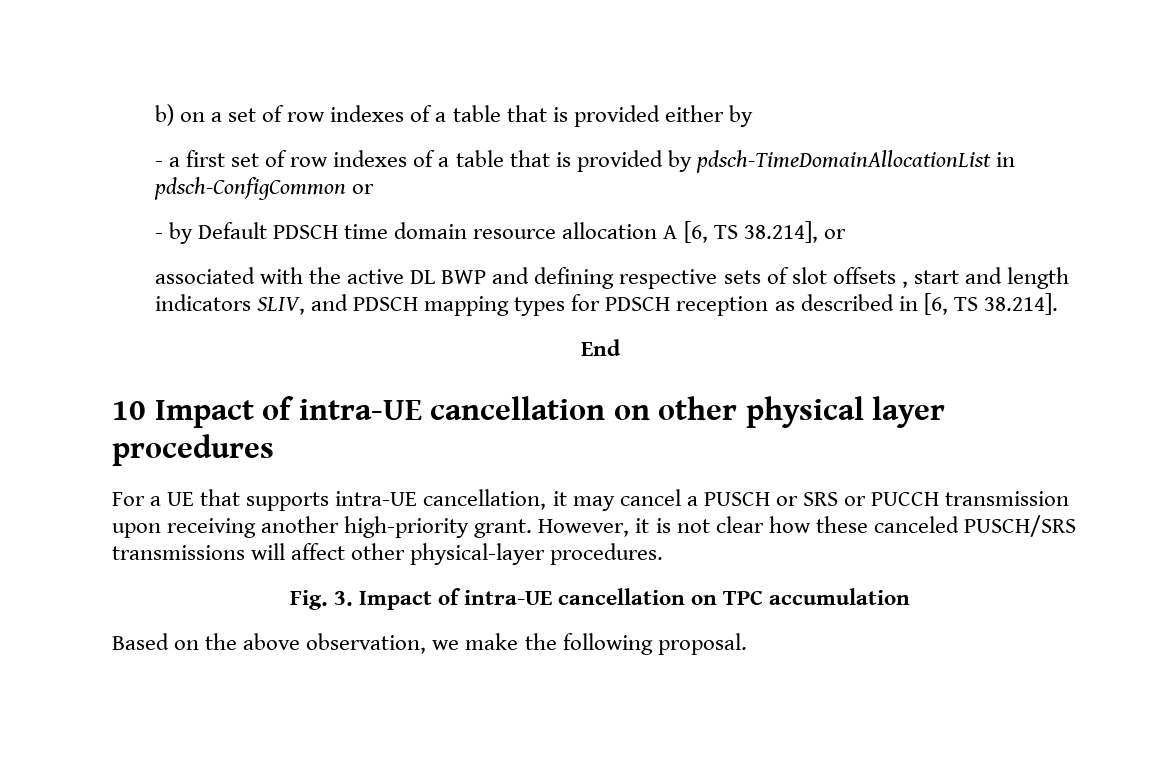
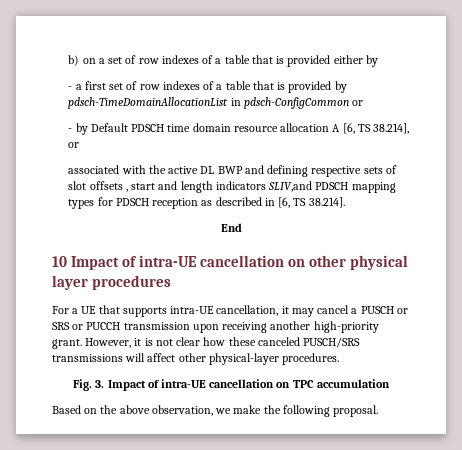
- associated with the active DL BWP and defining respective sets of slot offsets , start and length indicators SLIV, and PDSCH mapping types for PDSCH reception as described in [6, TS 38.214].
+ associated with the active DL BWP and defining respective sets of slot offsets , start and length indicators SLIV,and PDSCH mapping types for PDSCH reception as described in [6, TS 38.214].

